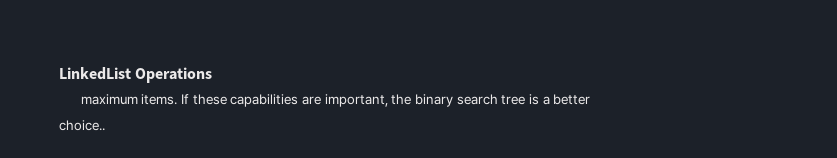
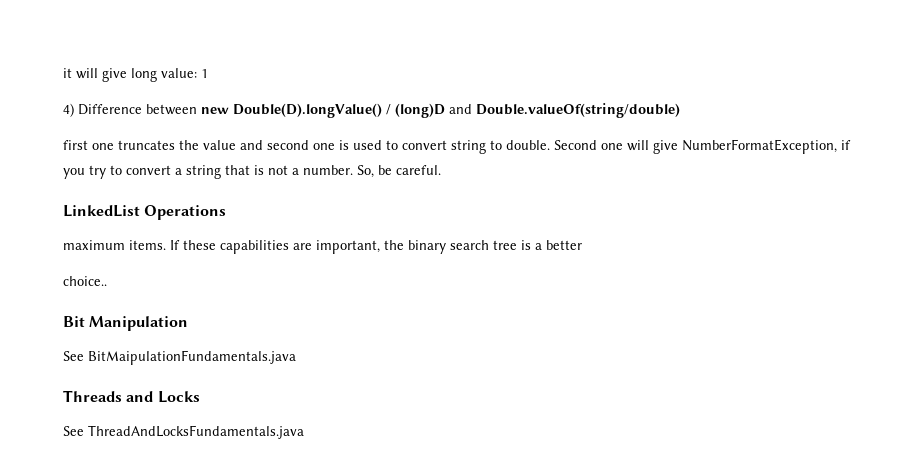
+ it will give long value: 1
+ 4) Difference between new Double(D).longValue() / (long)D and Double.valueOf(string/double)
+ first one truncates the value and second one is used to convert string to double. Second one will give NumberFormatException, if you try to convert a string that is not a number. So, be careful.
+ Bit Manipulation
+ See BitMaipulationFundamentals.java
+ Threads and Locks
+ See ThreadAndLocksFundamentals.java

